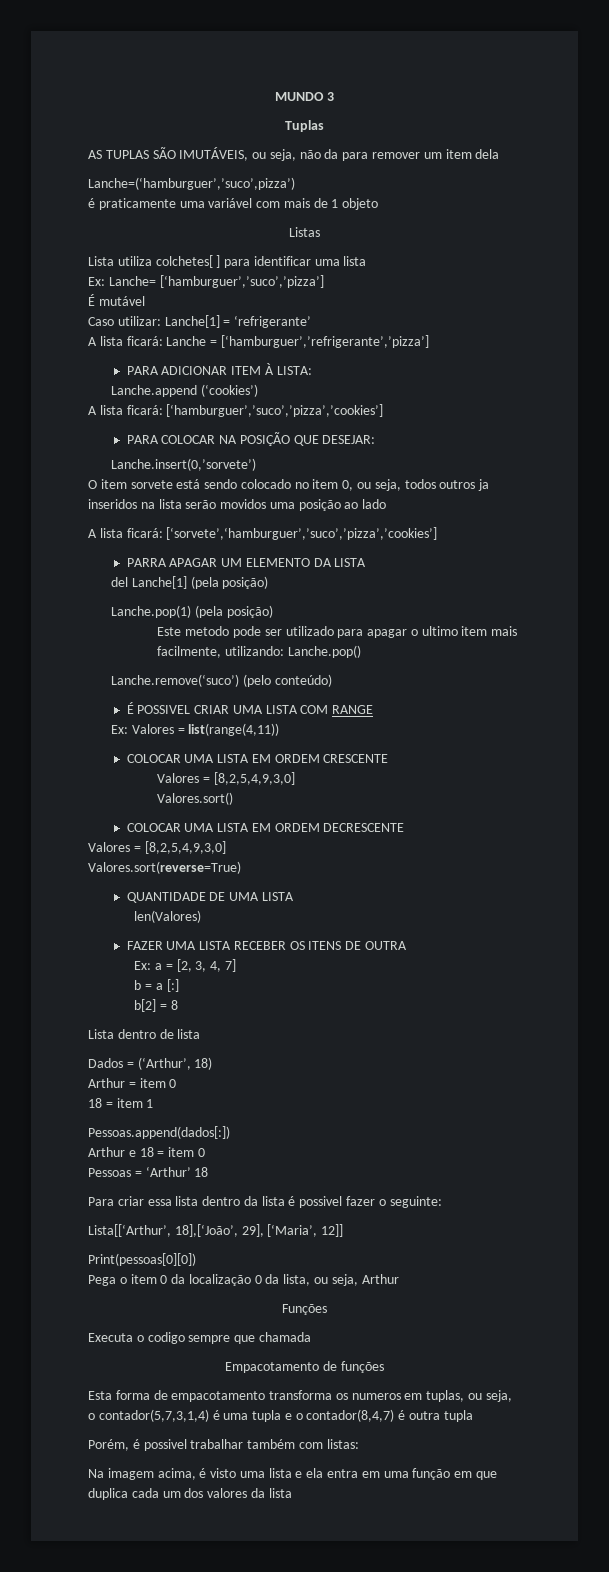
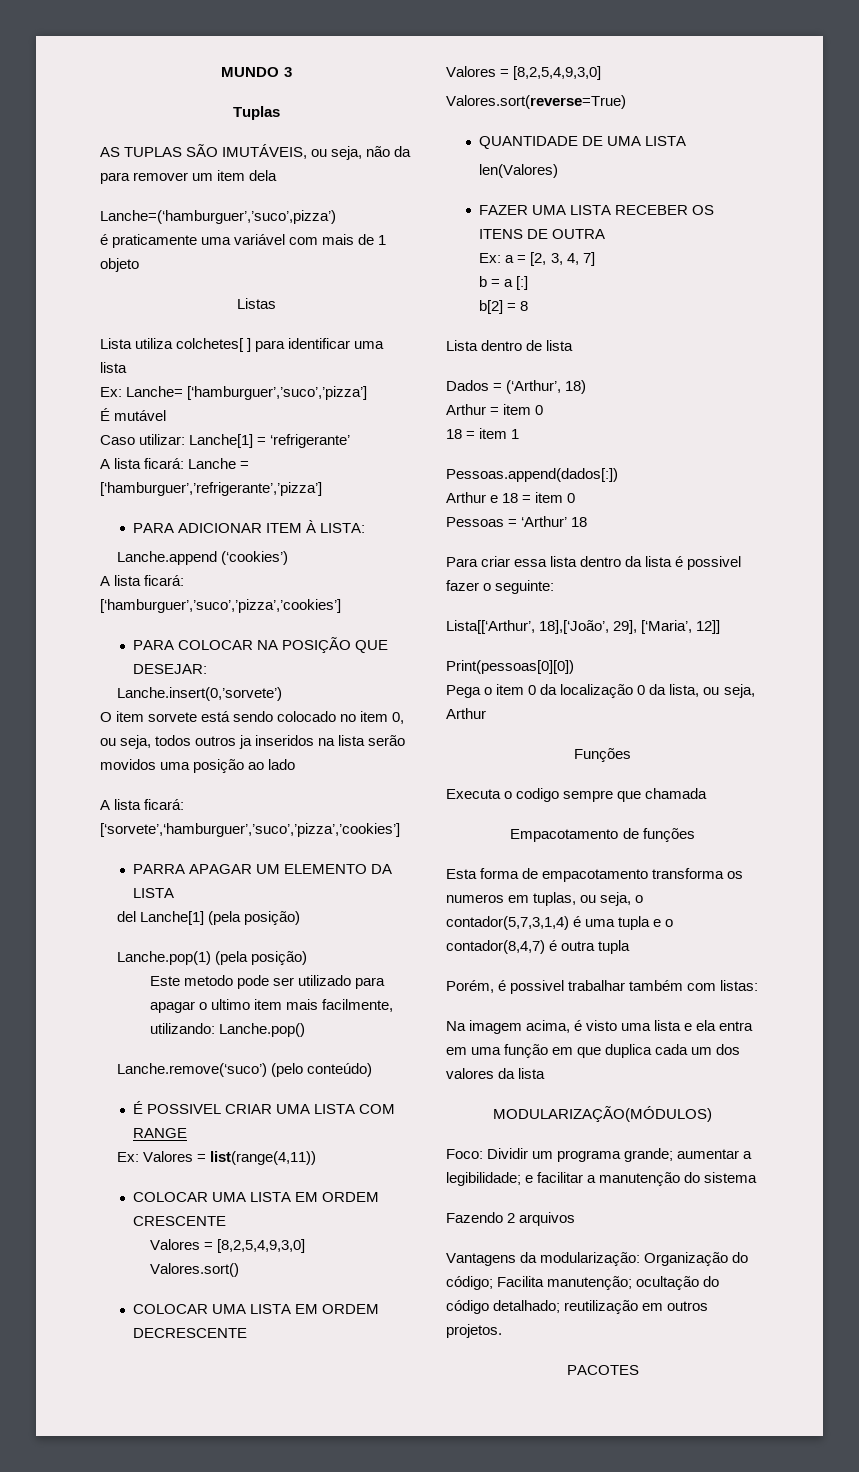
+ MODULARIZAÇÃO(MÓDULOS)
+ Foco: Dividir um programa grande; aumentar a legibilidade; e facilitar a manutenção do sistema
+ Fazendo 2 arquivos
+ Vantagens da modularização: Organização do código; Facilita manutenção; ocultação do código detalhado; reutilização em outros projetos.
+ PACOTES

